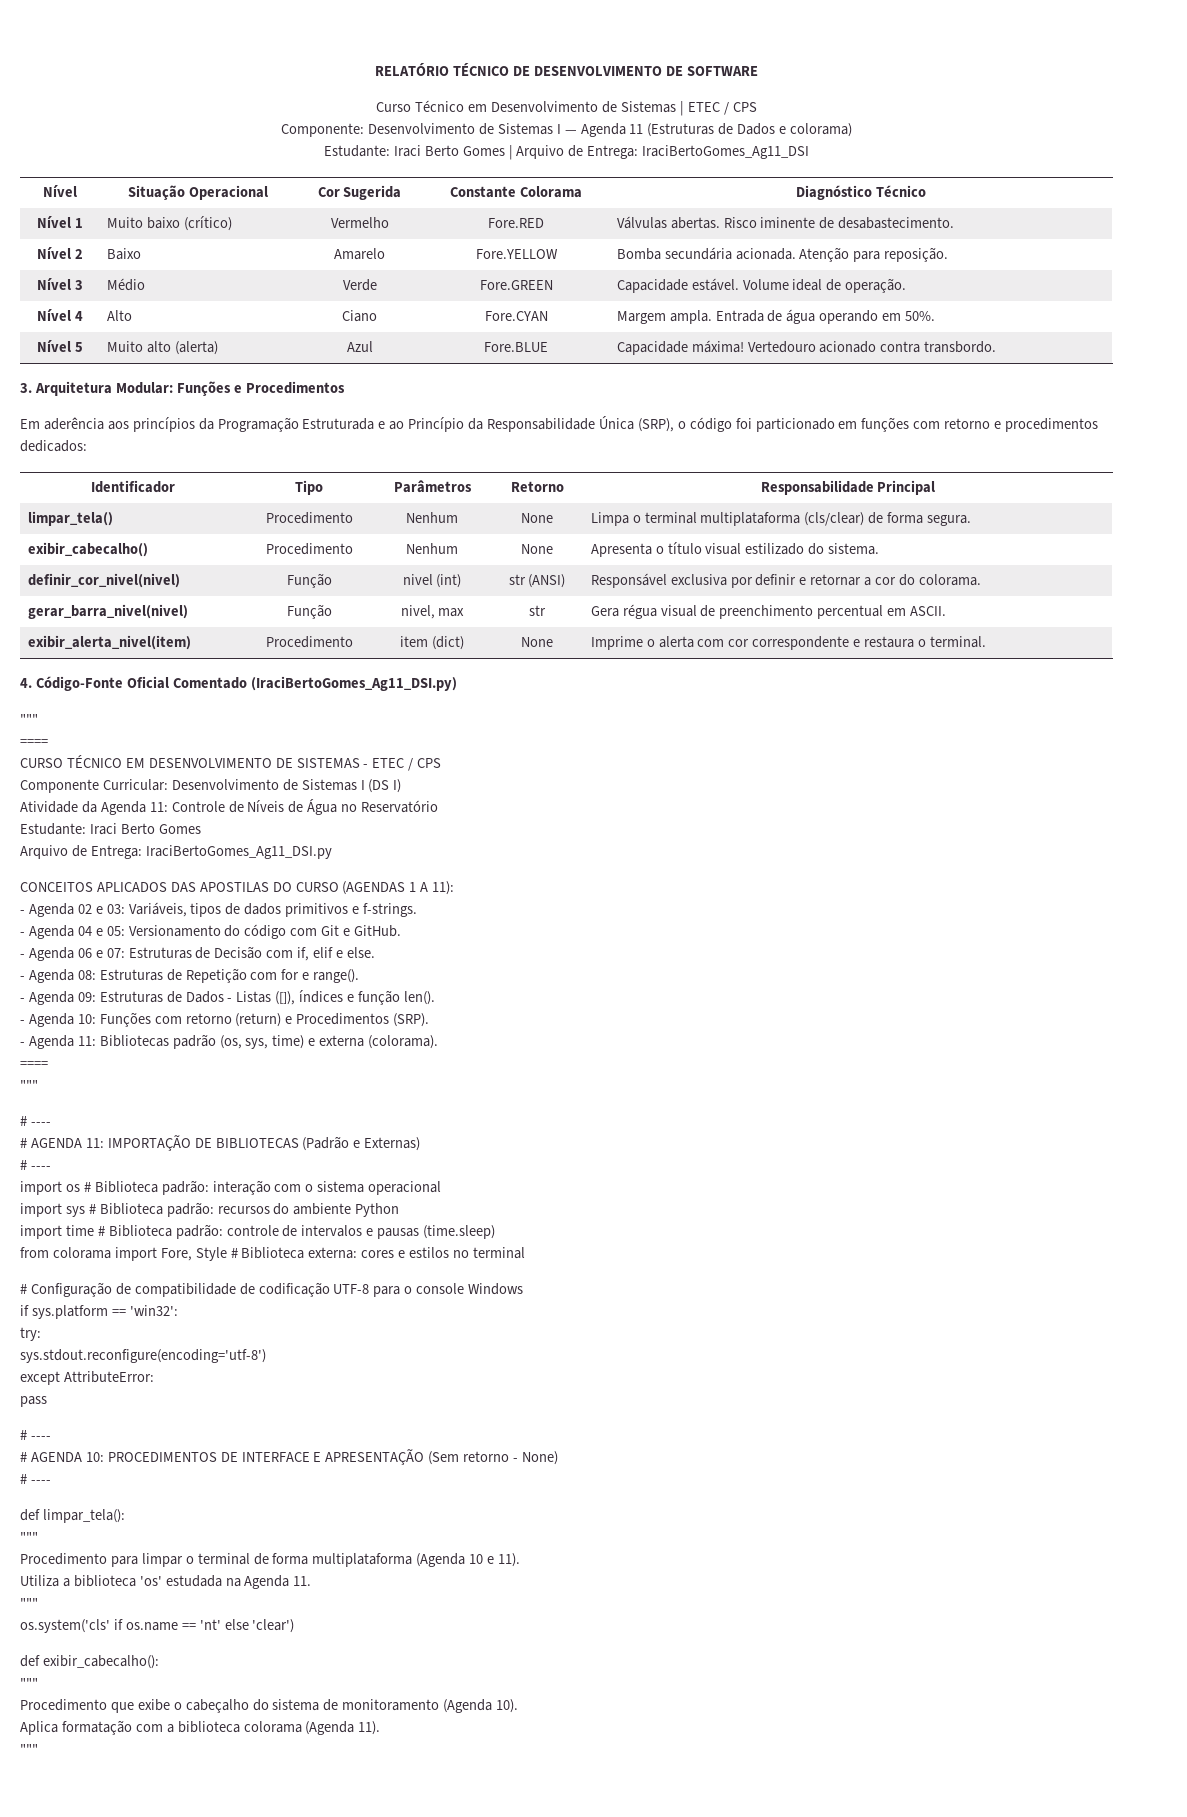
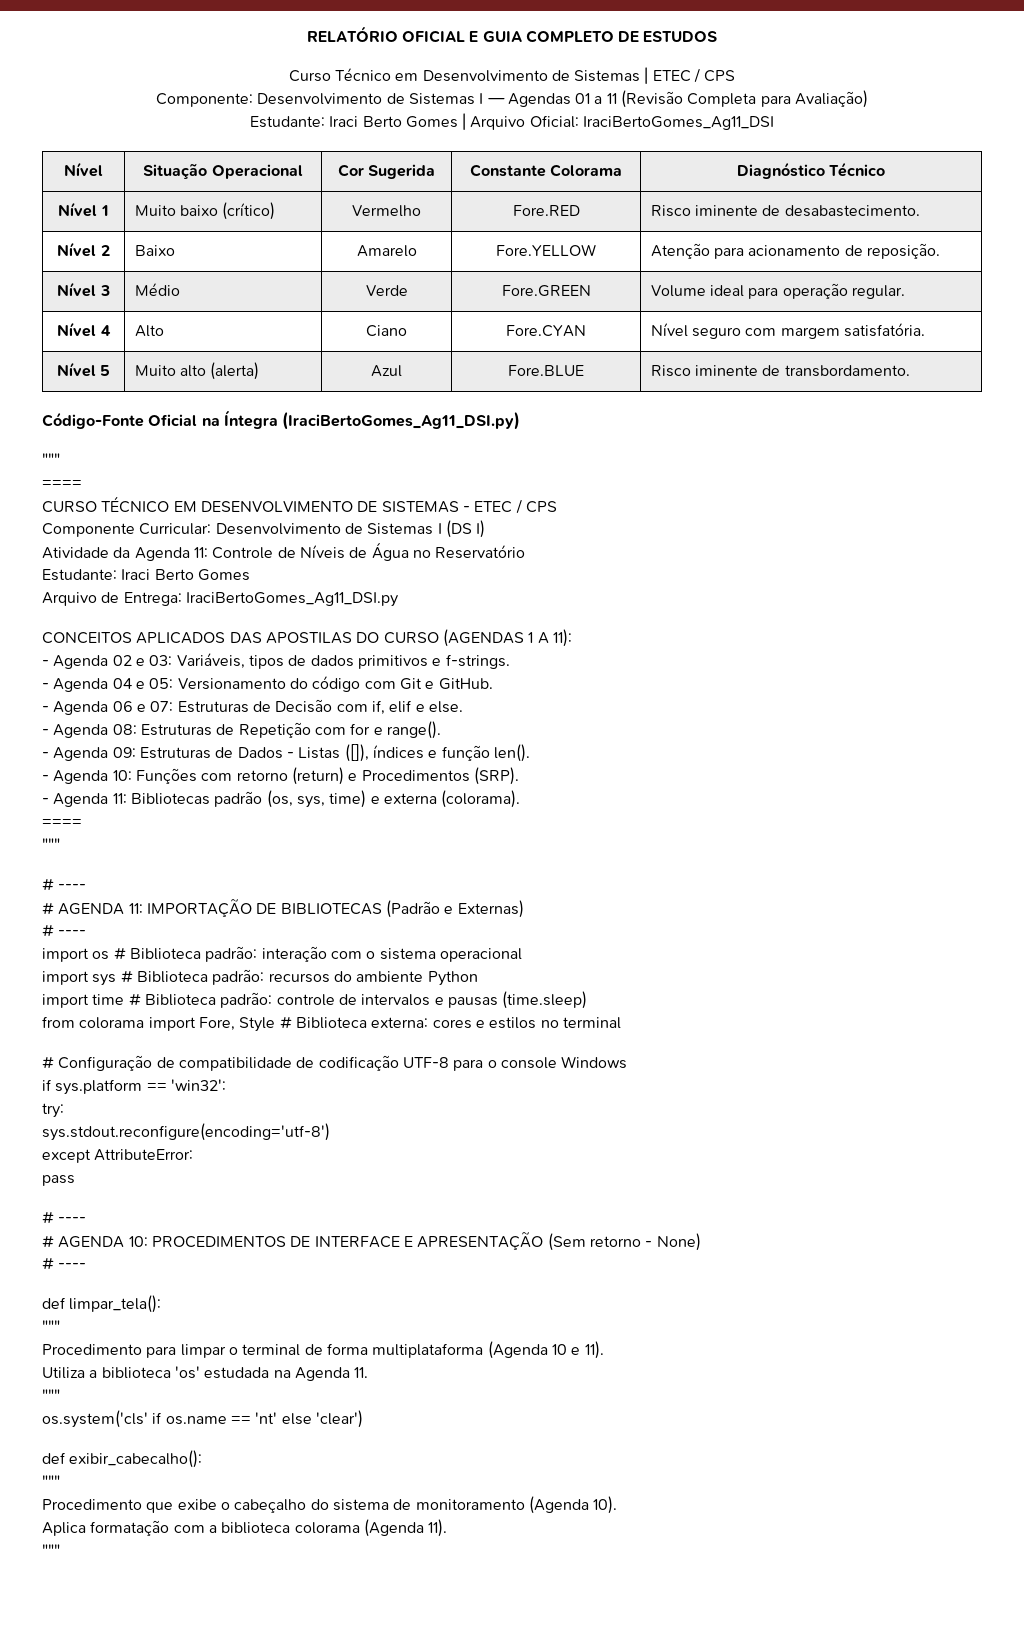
- RELATÓRIO TÉCNICO DE DESENVOLVIMENTO DE SOFTWARE
+ RELATÓRIO OFICIAL E GUIA COMPLETO DE ESTUDOS
- Componente: Desenvolvimento de Sistemas I — Agenda 11 (Estruturas de Dados e colorama)
+ Componente: Desenvolvimento de Sistemas I — Agendas 01 a 11 (Revisão Completa para Avaliação)
- Estudante: Iraci Berto Gomes | Arquivo de Entrega: IraciBertoGomes_Ag11_DSI
+ Estudante: Iraci Berto Gomes | Arquivo Oficial: IraciBertoGomes_Ag11_DSI
- Nível 1 | Muito baixo (crítico) | Vermelho | Fore.RED | Válvulas abertas. Risco iminente de desabastecimento.
+ Nível 1 | Muito baixo (crítico) | Vermelho | Fore.RED | Risco iminente de desabastecimento.
- Nível 2 | Baixo | Amarelo | Fore.YELLOW | Bomba secundária acionada. Atenção para reposição.
+ Nível 2 | Baixo | Amarelo | Fore.YELLOW | Atenção para acionamento de reposição.
- Nível 3 | Médio | Verde | Fore.GREEN | Capacidade estável. Volume ideal de operação.
+ Nível 3 | Médio | Verde | Fore.GREEN | Volume ideal para operação regular.
- Nível 4 | Alto | Ciano | Fore.CYAN | Margem ampla. Entrada de água operando em 50%.
+ Nível 4 | Alto | Ciano | Fore.CYAN | Nível seguro com margem satisfatória.
- Nível 5 | Muito alto (alerta) | Azul | Fore.BLUE | Capacidade máxima! Vertedouro acionado contra transbordo.
- 3. Arquitetura Modular: Funções e Procedimentos
- Em aderência aos princípios da Programação Estruturada e ao Princípio da Responsabilidade Única (SRP), o código foi particionado em funções com retorno e procedimentos dedicados:
- Identificador | Tipo | Parâmetros | Retorno | Responsabilidade Principal
- limpar_tela() | Procedimento | Nenhum | None | Limpa o terminal multiplataforma (cls/clear) de forma segura.
- exibir_cabecalho() | Procedimento | Nenhum | None | Apresenta o título visual estilizado do sistema.
- definir_cor_nivel(nivel) | Função | nivel (int) | str (ANSI) | Responsável exclusiva por definir e retornar a cor do colorama.
- gerar_barra_nivel(nivel) | Função | nivel, max | str | Gera régua visual de preenchimento percentual em ASCII.
- exibir_alerta_nivel(item) | Procedimento | item (dict) | None | Imprime o alerta com cor correspondente e restaura o terminal.
- 4. Código-Fonte Oficial Comentado (IraciBertoGomes_Ag11_DSI.py)
+ Nível 5 | Muito alto (alerta) | Azul | Fore.BLUE | Risco iminente de transbordamento.
+ Código-Fonte Oficial na Íntegra (IraciBertoGomes_Ag11_DSI.py)

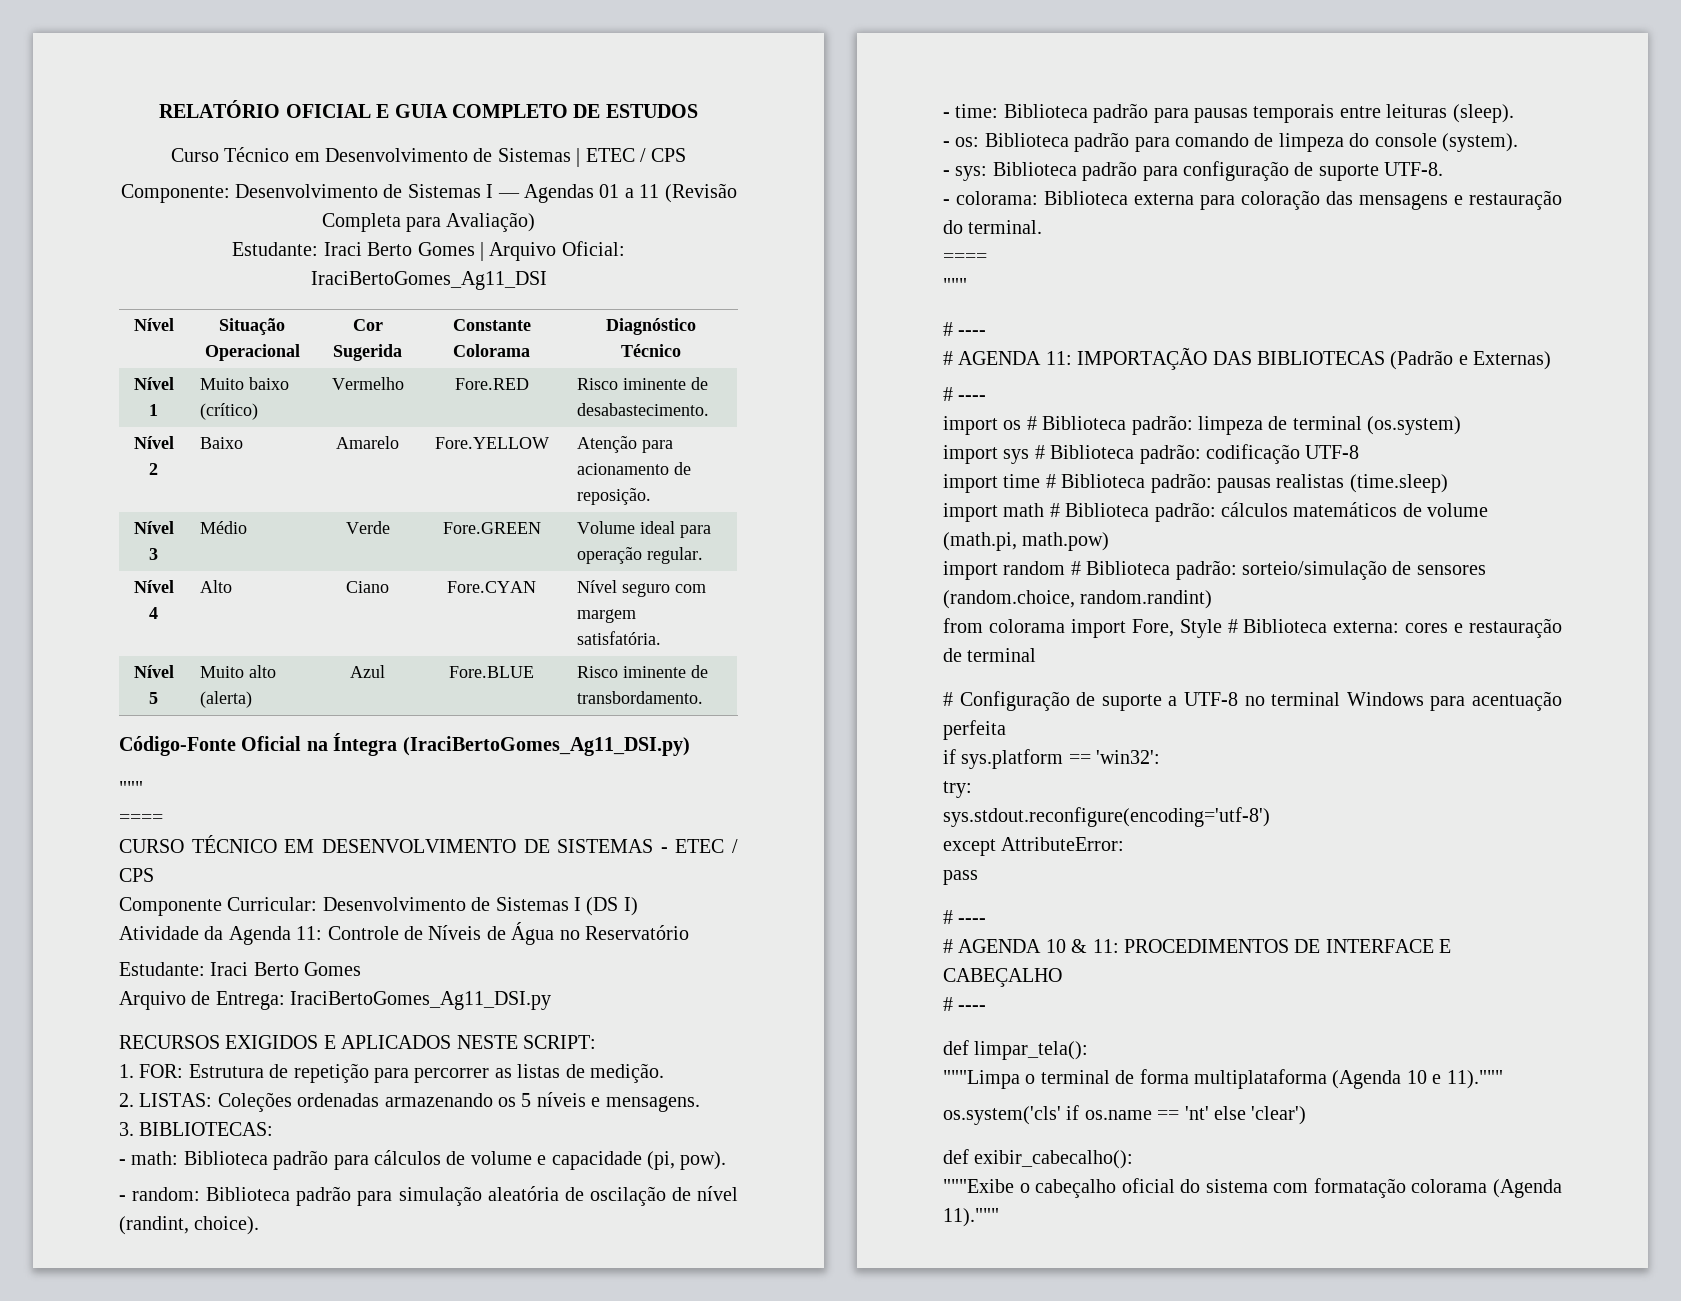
- CONCEITOS APLICADOS DAS APOSTILAS DO CURSO (AGENDAS 1 A 11):
- - Agenda 02 e 03: Variáveis, tipos de dados primitivos e f-strings.
- - Agenda 04 e 05: Versionamento do código com Git e GitHub.
- - Agenda 06 e 07: Estruturas de Decisão com if, elif e else.
- - Agenda 08: Estruturas de Repetição com for e range().
- - Agenda 09: Estruturas de Dados - Listas ([]), índices e função len().
- - Agenda 10: Funções com retorno (return) e Procedimentos (SRP).
- - Agenda 11: Bibliotecas padrão (os, sys, time) e externa (colorama).
+ RECURSOS EXIGIDOS E APLICADOS NESTE SCRIPT:
+ 1. FOR: Estrutura de repetição para percorrer as listas de medição.
+ 2. LISTAS: Coleções ordenadas armazenando os 5 níveis e mensagens.
+ 3. BIBLIOTECAS:
+ - math: Biblioteca padrão para cálculos de volume e capacidade (pi, pow).
+ - random: Biblioteca padrão para simulação aleatória de oscilação de nível (randint, choice).
+ - time: Biblioteca padrão para pausas temporais entre leituras (sleep).
+ - os: Biblioteca padrão para comando de limpeza do console (system).
+ - sys: Biblioteca padrão para configuração de suporte UTF-8.
+ - colorama: Biblioteca externa para coloração das mensagens e restauração do terminal.
- # AGENDA 11: IMPORTAÇÃO DE BIBLIOTECAS (Padrão e Externas)
+ # AGENDA 11: IMPORTAÇÃO DAS BIBLIOTECAS (Padrão e Externas)
- import os # Biblioteca padrão: interação com o sistema operacional
+ import os # Biblioteca padrão: limpeza de terminal (os.system)
- import sys # Biblioteca padrão: recursos do ambiente Python
+ import sys # Biblioteca padrão: codificação UTF-8
- import time # Biblioteca padrão: controle de intervalos e pausas (time.sleep)
+ import time # Biblioteca padrão: pausas realistas (time.sleep)
+ import math # Biblioteca padrão: cálculos matemáticos de volume (math.pi, math.pow)
+ import random # Biblioteca padrão: sorteio/simulação de sensores (random.choice, random.randint)
- from colorama import Fore, Style # Biblioteca externa: cores e estilos no terminal
+ from colorama import Fore, Style # Biblioteca externa: cores e restauração de terminal
- # Configuração de compatibilidade de codificação UTF-8 para o console Windows
+ # Configuração de suporte a UTF-8 no terminal Windows para acentuação perfeita
- # AGENDA 10: PROCEDIMENTOS DE INTERFACE E APRESENTAÇÃO (Sem retorno - None)
+ # AGENDA 10 & 11: PROCEDIMENTOS DE INTERFACE E CABEÇALHO
  def limpar_tela():
- """
- Procedimento para limpar o terminal de forma multiplataforma (Agenda 10 e 11).
- Utiliza a biblioteca 'os' estudada na Agenda 11.
- """
+ """Limpa o terminal de forma multiplataforma (Agenda 10 e 11)."""
  def exibir_cabecalho():
- """
- Procedimento que exibe o cabeçalho do sistema de monitoramento (Agenda 10).
- Aplica formatação com a biblioteca colorama (Agenda 11).
- """
+ """Exibe o cabeçalho oficial do sistema com formatação colorama (Agenda 11)."""

